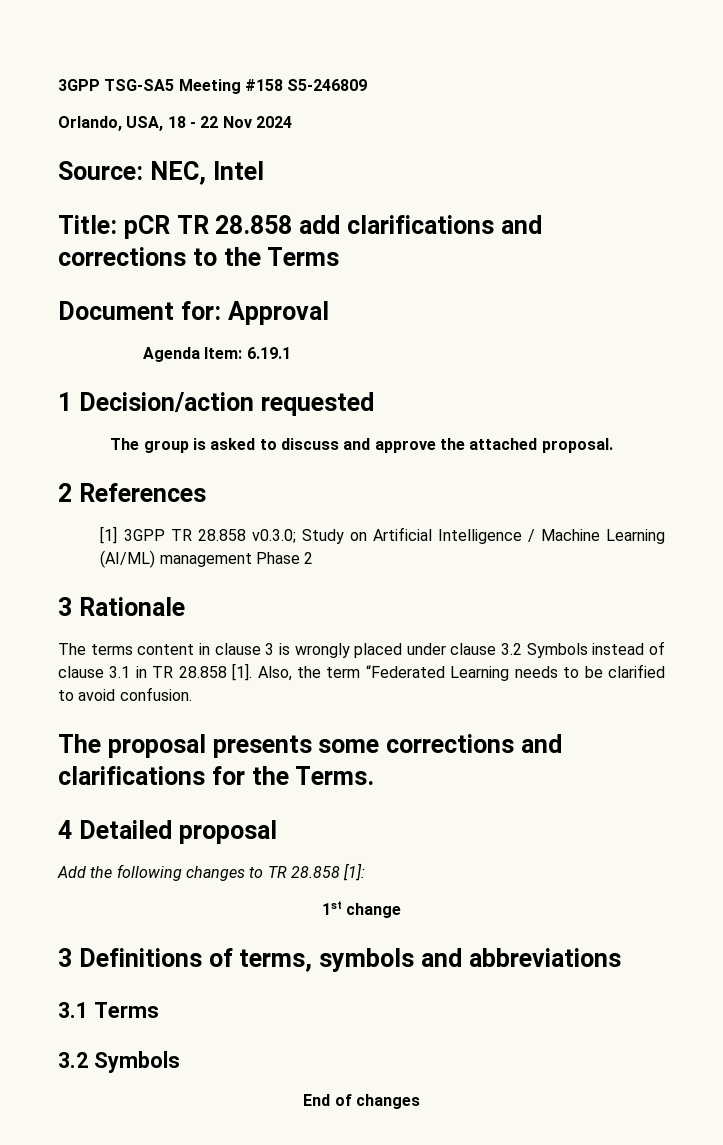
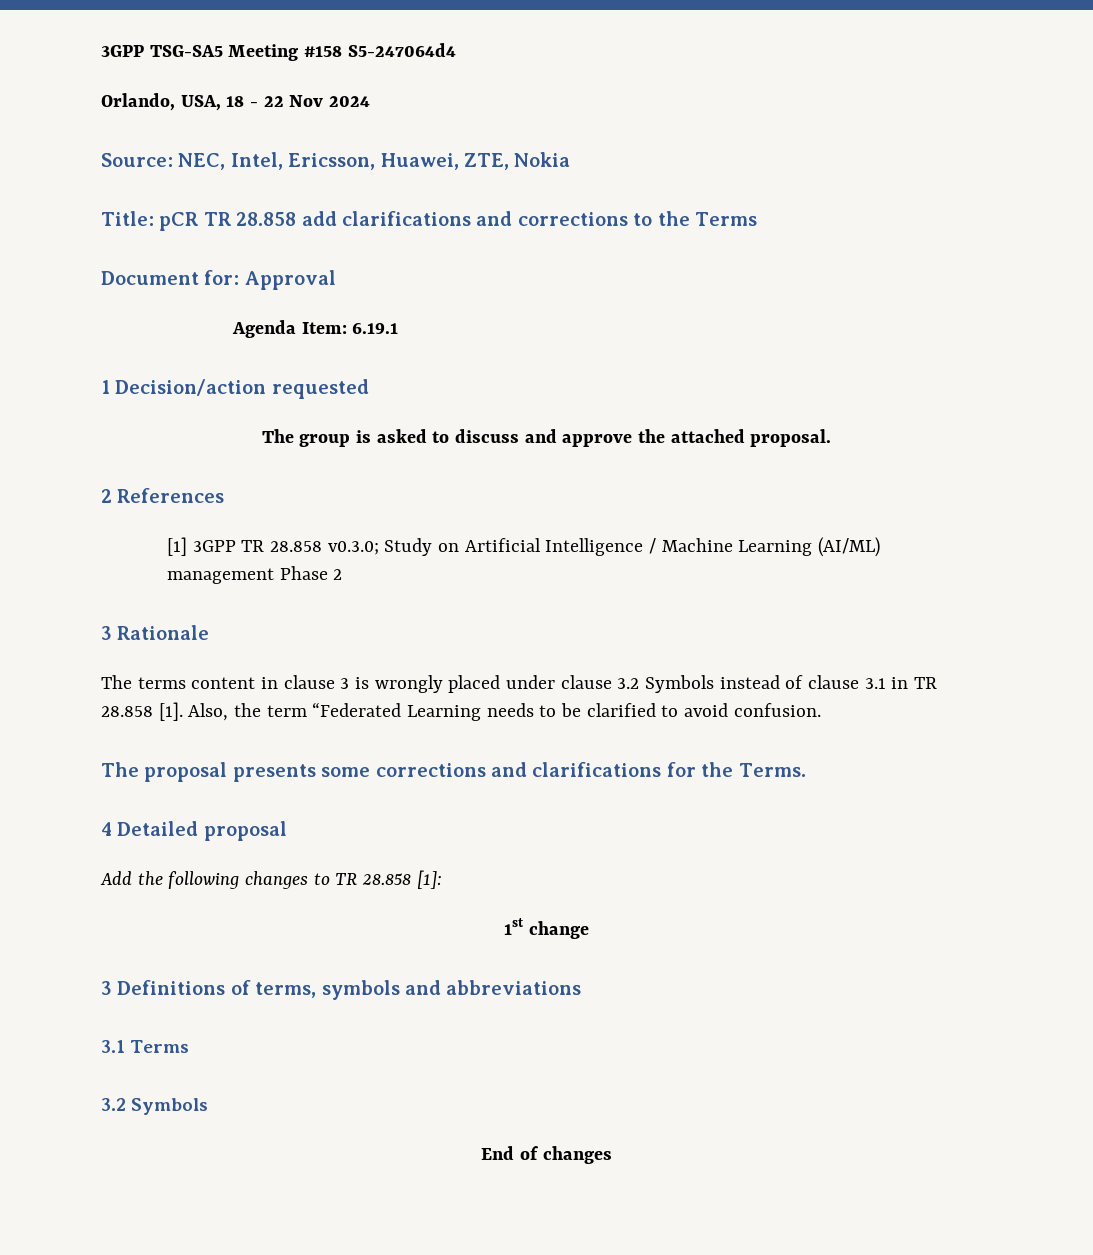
- 3GPP TSG-SA5 Meeting #158 S5-246809
+ 3GPP TSG-SA5 Meeting #158 S5-247064d4
- Source: NEC, Intel
+ Source: NEC, Intel, Ericsson, Huawei, ZTE, Nokia

